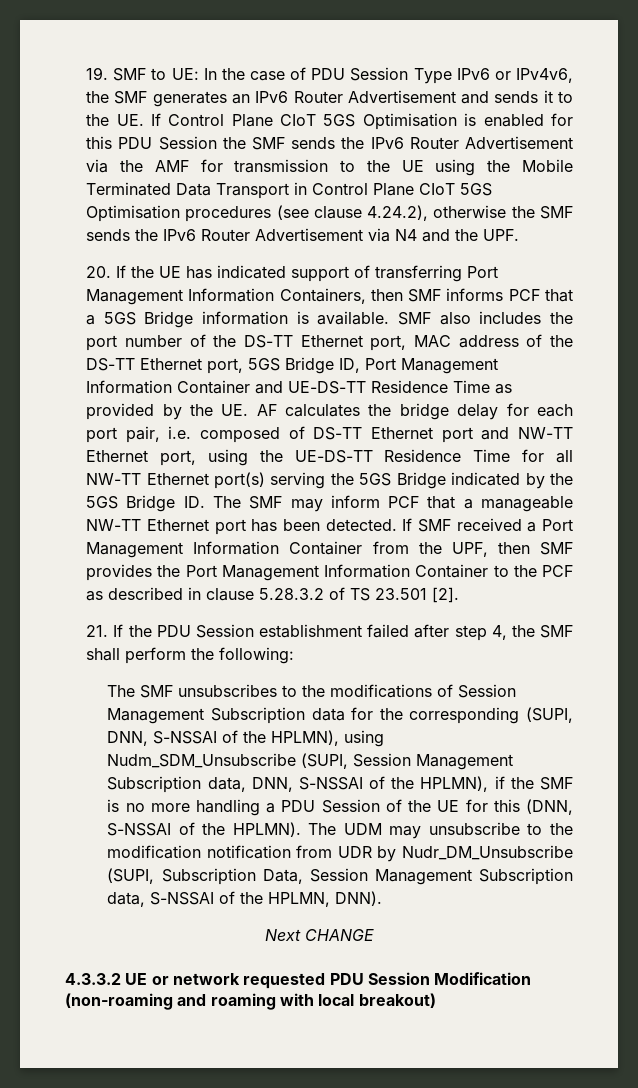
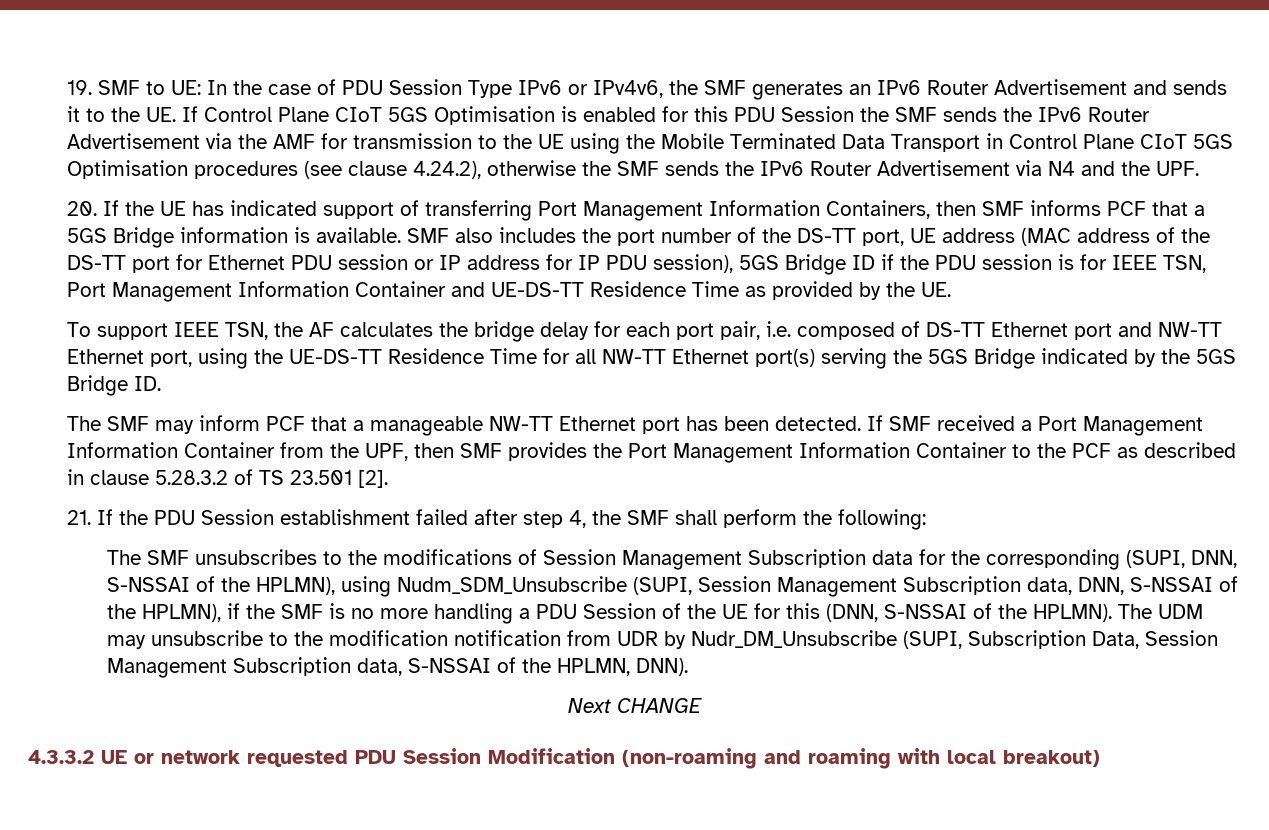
- SMF also includes the port number of the DS-TT Ethernet port, MAC address of the DS-TT Ethernet port, 5GS Bridge ID, Port Management Information Container and UE-DS-TT Residence Time as provided by the UE. AF calculates the bridge delay for each port pair, i.e. composed of DS-TT Ethernet port and NW-TT Ethernet port, using the UE-DS-TT Residence Time for all NW-TT Ethernet port(s) serving the 5GS Bridge indicated by the 5GS Bridge ID. The SMF may inform PCF that a manageable NW-TT Ethernet port has been detected.
+ SMF also includes the port number of the DS-TT port, UE address (MAC address of the DS-TT port for Ethernet PDU session or IP address for IP PDU session), 5GS Bridge ID if the PDU session is for IEEE TSN, Port Management Information Container and UE-DS-TT Residence Time as provided by the UE.
+ To support IEEE TSN, the AF calculates the bridge delay for each port pair, i.e. composed of DS-TT Ethernet port and NW-TT Ethernet port, using the UE-DS-TT Residence Time for all NW-TT Ethernet port(s) serving the 5GS Bridge indicated by the 5GS Bridge ID.
+ The SMF may inform PCF that a manageable NW-TT Ethernet port has been detected.

